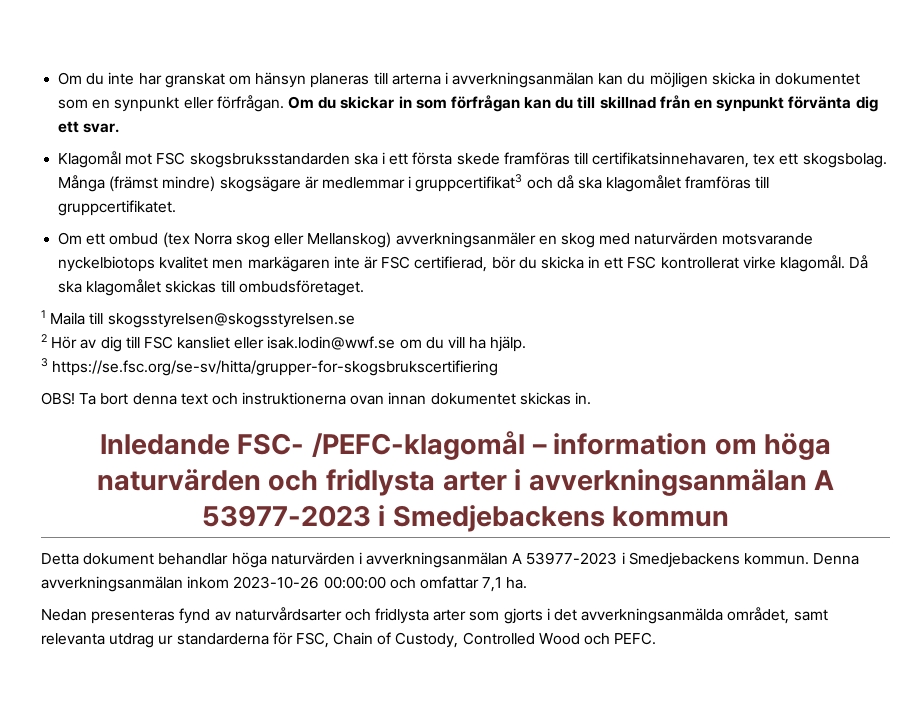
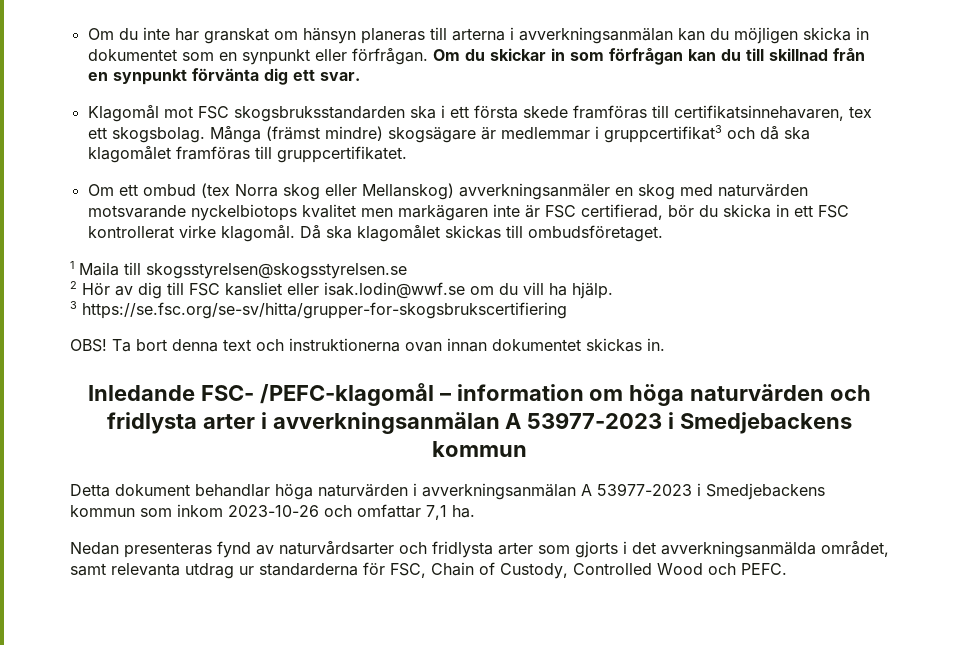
- Detta dokument behandlar höga naturvärden i avverkningsanmälan A 53977-2023 i Smedjebackens kommun. Denna avverkningsanmälan inkom 2023-10-26 00:00:00 och omfattar 7,1 ha.
+ Detta dokument behandlar höga naturvärden i avverkningsanmälan A 53977-2023 i Smedjebackens kommun som inkom 2023-10-26 och omfattar 7,1 ha.

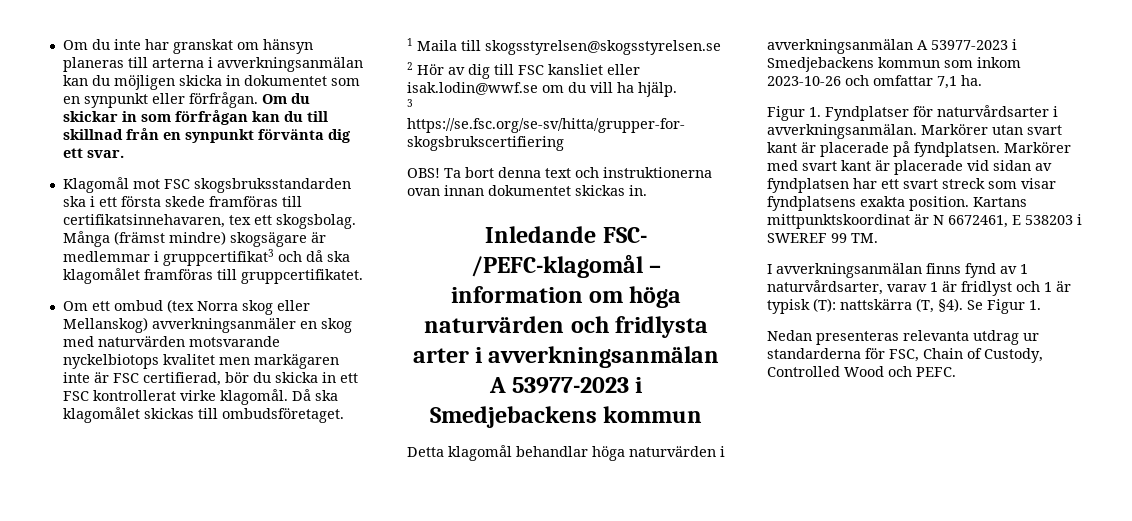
- Detta dokument behandlar höga naturvärden i avverkningsanmälan A 53977-2023 i Smedjebackens kommun som inkom 2023-10-26 och omfattar 7,1 ha.
+ Detta klagomål behandlar höga naturvärden i avverkningsanmälan A 53977-2023 i Smedjebackens kommun som inkom 2023-10-26 och omfattar 7,1 ha.
- Nedan presenteras fynd av naturvårdsarter och fridlysta arter som gjorts i det avverkningsanmälda området, samt relevanta utdrag ur standarderna för FSC, Chain of Custody, Controlled Wood och PEFC.
+ Figur 1. Fyndplatser för naturvårdsarter i avverkningsanmälan. Markörer utan svart kant är placerade på fyndplatsen. Markörer med svart kant är placerade vid sidan av fyndplatsen har ett svart streck som visar fyndplatsens exakta position. Kartans mittpunktskoordinat är N 6672461, E 538203 i SWEREF 99 TM.
+ I avverkningsanmälan finns fynd av 1 naturvårdsarter, varav 1 är fridlyst och 1 är typisk (T): nattskärra (T, §4). Se Figur 1.
+ Nedan presenteras relevanta utdrag ur standarderna för FSC, Chain of Custody, Controlled Wood och PEFC.

